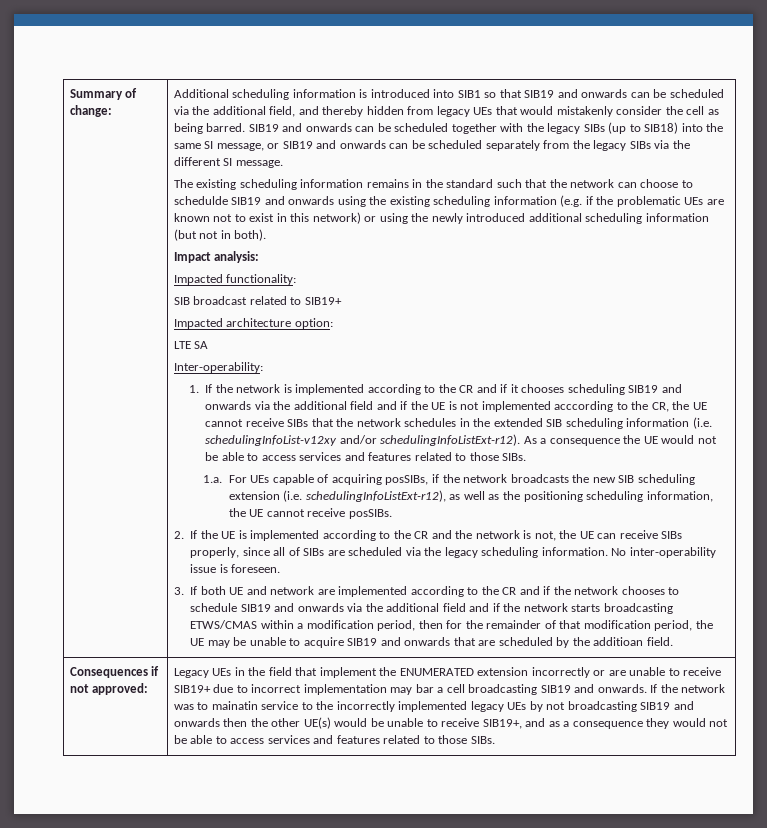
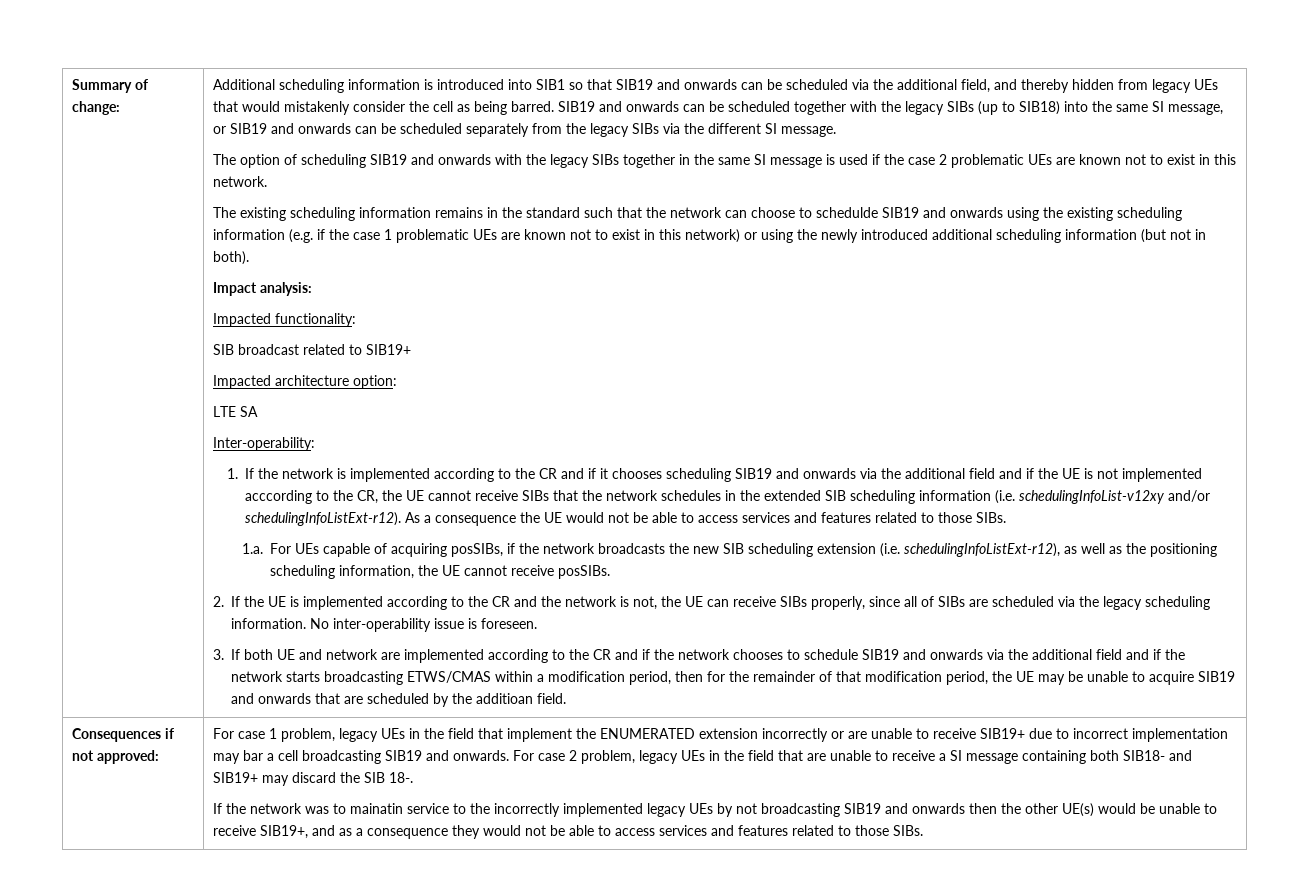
+ The option of scheduling SIB19 and onwards with the legacy SIBs together in the same SI message is used if the case 2 problematic UEs are known not to exist in this network.
- The existing scheduling information remains in the standard such that the network can choose to schedulde SIB19 and onwards using the existing scheduling information (e.g. if the problematic UEs are known not to exist in this network) or using the newly introduced additional scheduling information (but not in both).
+ The existing scheduling information remains in the standard such that the network can choose to schedulde SIB19 and onwards using the existing scheduling information (e.g. if the case 1 problematic UEs are known not to exist in this network) or using the newly introduced additional scheduling information (but not in both).
- Legacy UEs in the field that implement the ENUMERATED extension incorrectly or are unable to receive SIB19+ due to incorrect implementation may bar a cell broadcasting SIB19 and onwards. If the network was to mainatin service to the incorrectly implemented legacy UEs by not broadcasting SIB19 and onwards then the other UE(s) would be unable to receive SIB19+, and as a consequence they would not be able to access services and features related to those SIBs.
+ For case 1 problem, legacy UEs in the field that implement the ENUMERATED extension incorrectly or are unable to receive SIB19+ due to incorrect implementation may bar a cell broadcasting SIB19 and onwards. For case 2 problem, legacy UEs in the field that are unable to receive a SI message containing both SIB18- and SIB19+ may discard the SIB 18-.
+ If the network was to mainatin service to the incorrectly implemented legacy UEs by not broadcasting SIB19 and onwards then the other UE(s) would be unable to receive SIB19+, and as a consequence they would not be able to access services and features related to those SIBs.

